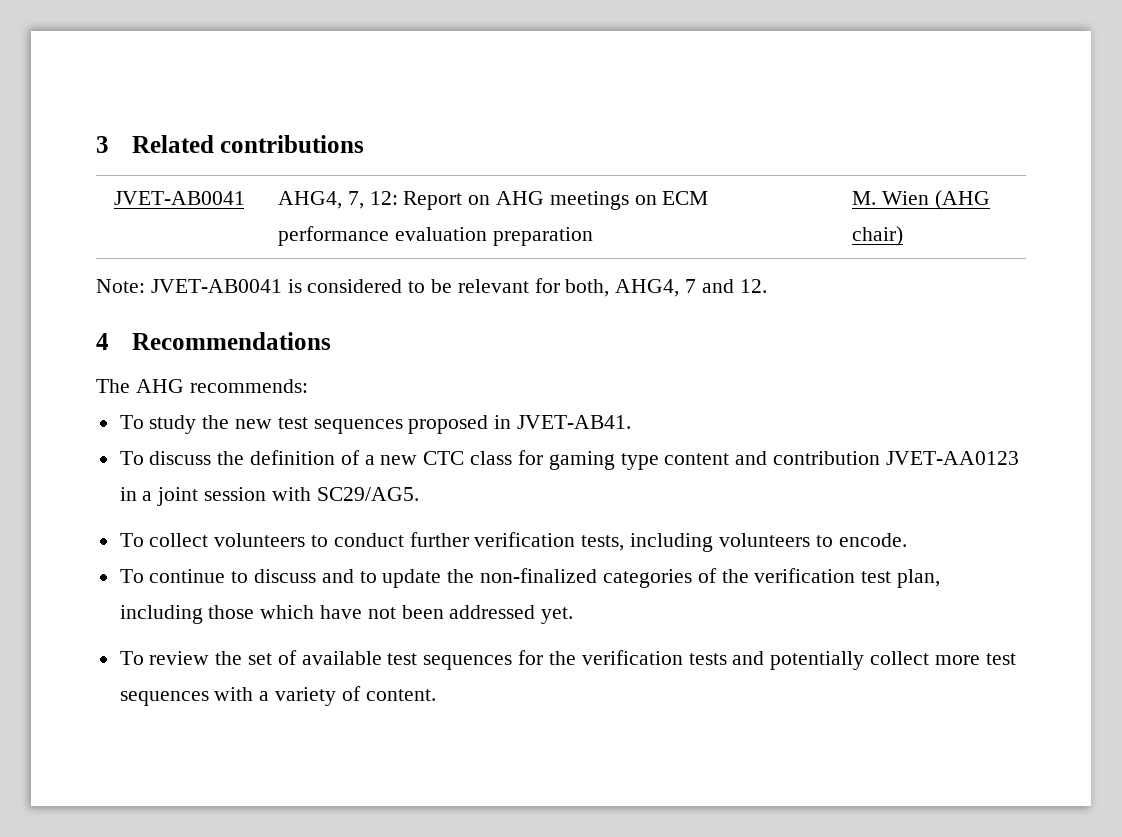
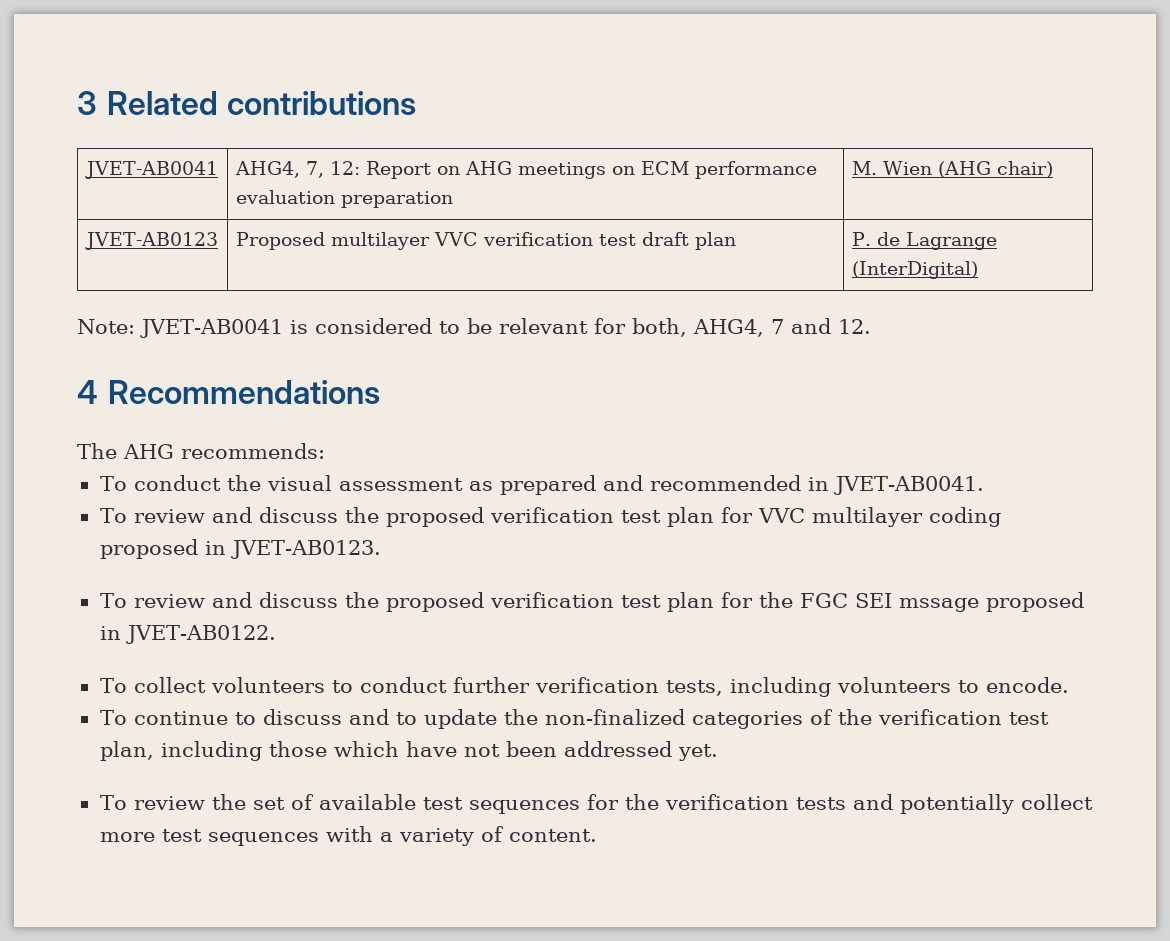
+ JVET-AB0123 | Proposed multilayer VVC verification test draft plan | P. de Lagrange (InterDigital)
- To study the new test sequences proposed in JVET-AB41.
- To discuss the definition of a new CTC class for gaming type content and contribution JVET-AA0123 in a joint session with SC29/AG5.
+ To conduct the visual assessment as prepared and recommended in JVET-AB0041.
+ To review and discuss the proposed verification test plan for VVC multilayer coding proposed in JVET-AB0123.
+ To review and discuss the proposed verification test plan for the FGC SEI mssage proposed in JVET-AB0122.

